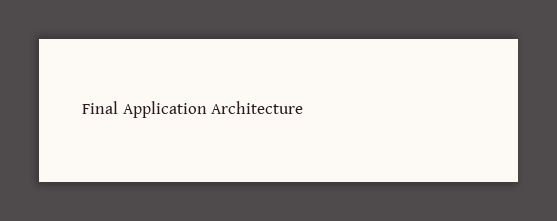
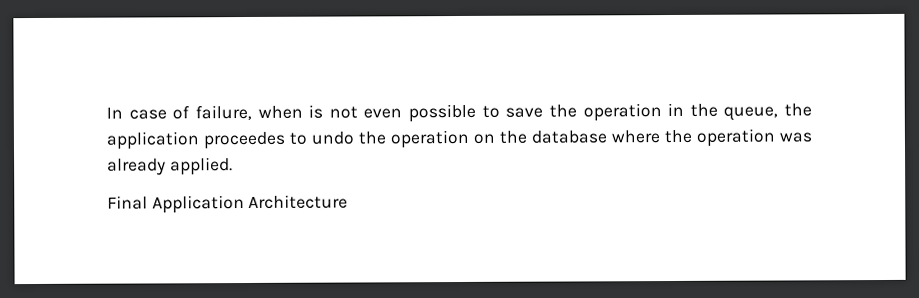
+ In case of failure, when is not even possible to save the operation in the queue, the application proceedes to undo the operation on the database where the operation was already applied.

